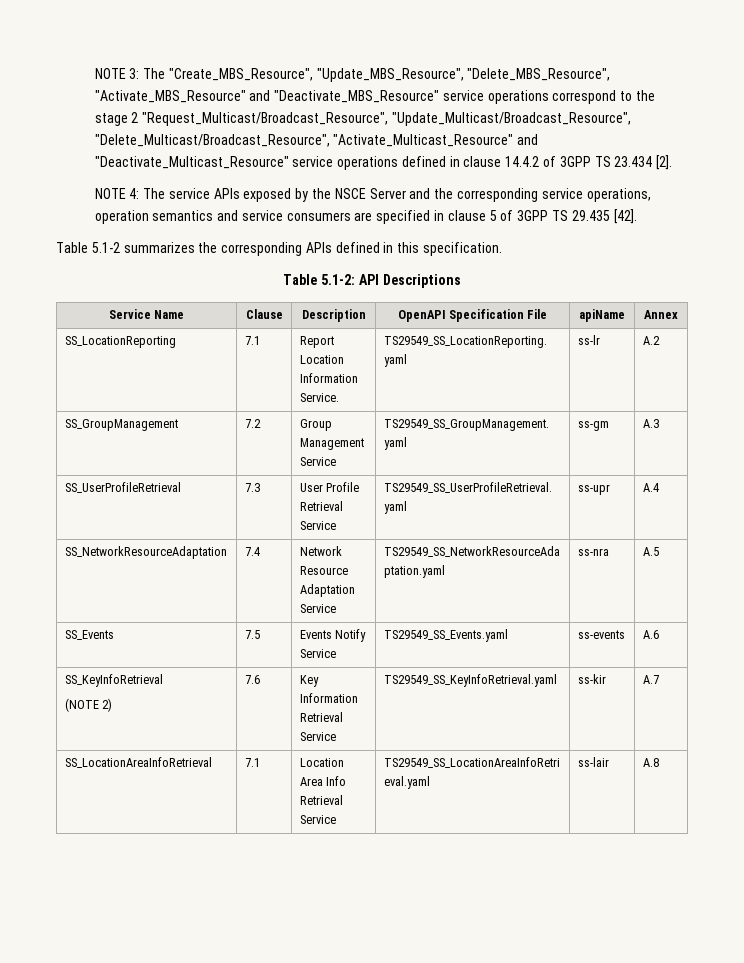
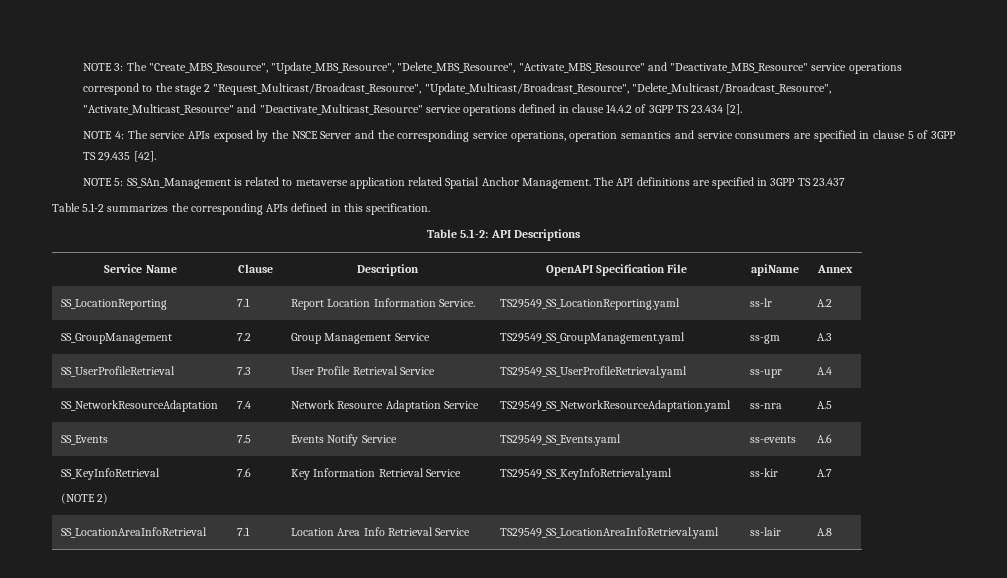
+ NOTE 5: SS_SAn_Management is related to metaverse application related Spatial Anchor Management. The API definitions are specified in 3GPP TS 23.437

